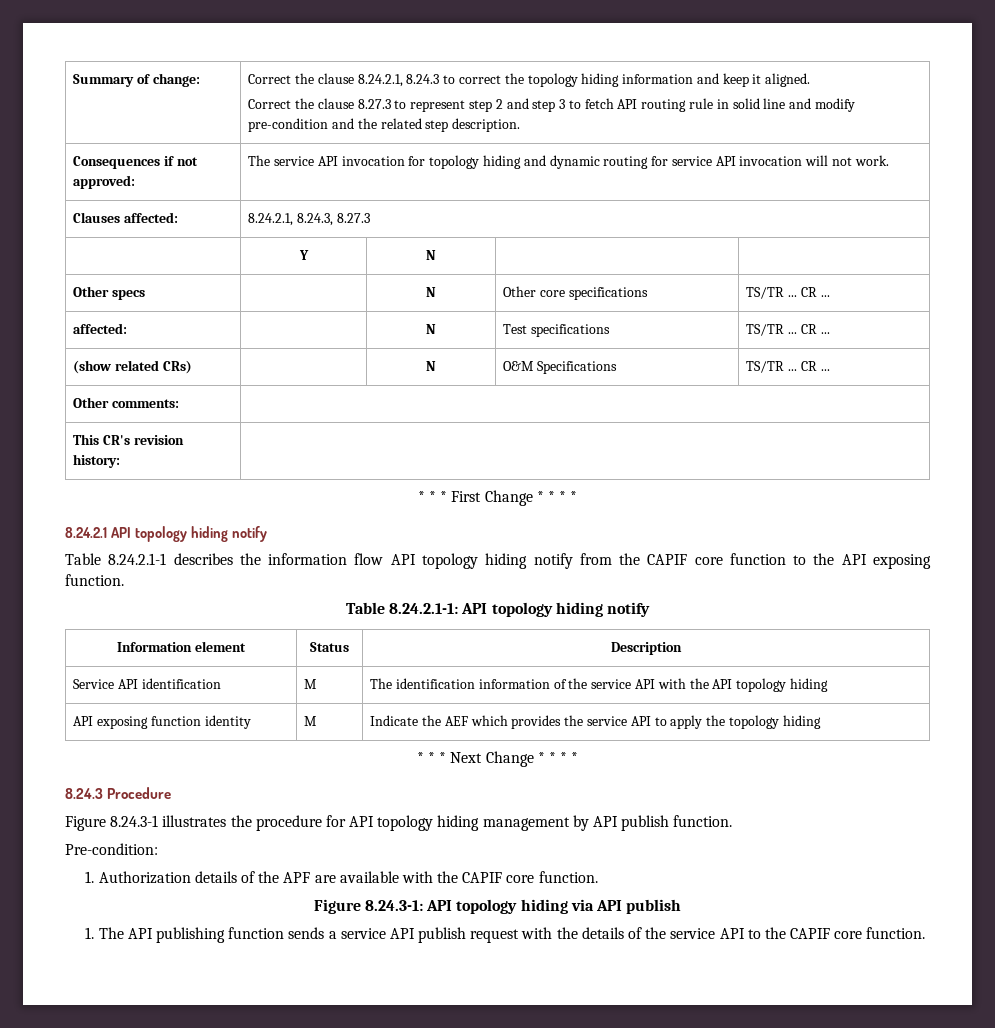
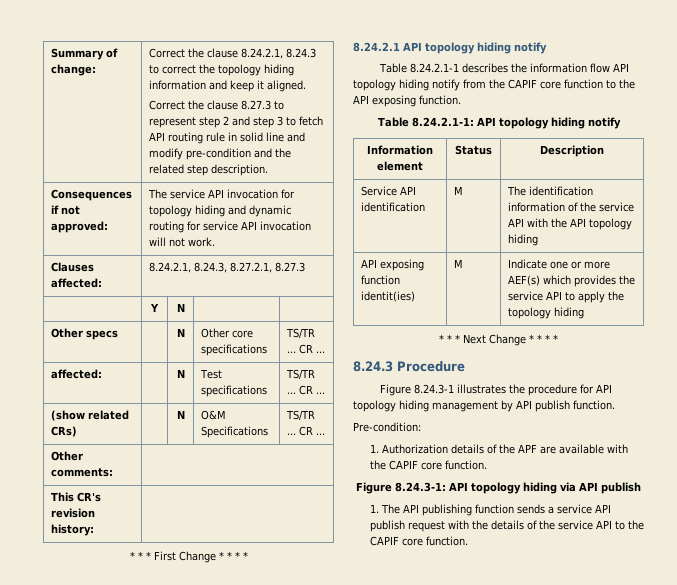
- Clauses affected: | 8.24.2.1, 8.24.3, 8.27.3
+ Clauses affected: | 8.24.2.1, 8.24.3, 8.27.2.1, 8.27.3
- API exposing function identity | M | Indicate the AEF which provides the service API to apply the topology hiding
+ API exposing function identit(ies) | M | Indicate one or more AEF(s) which provides the service API to apply the topology hiding

